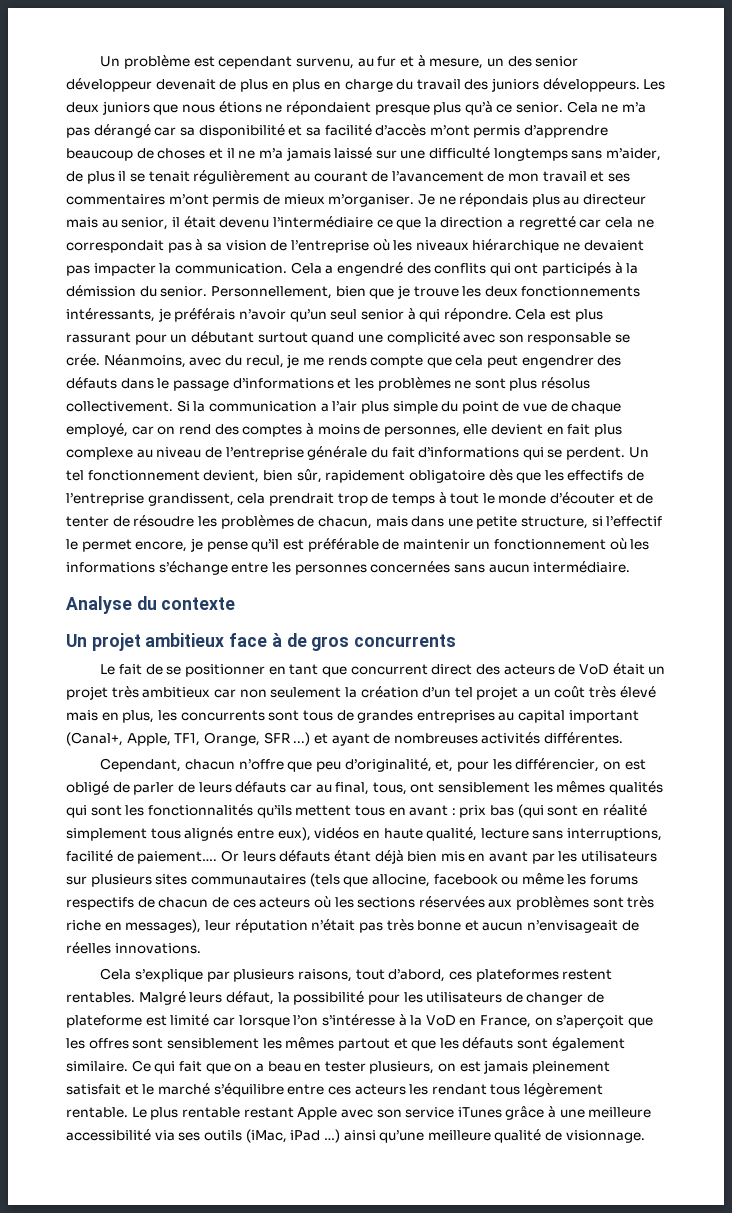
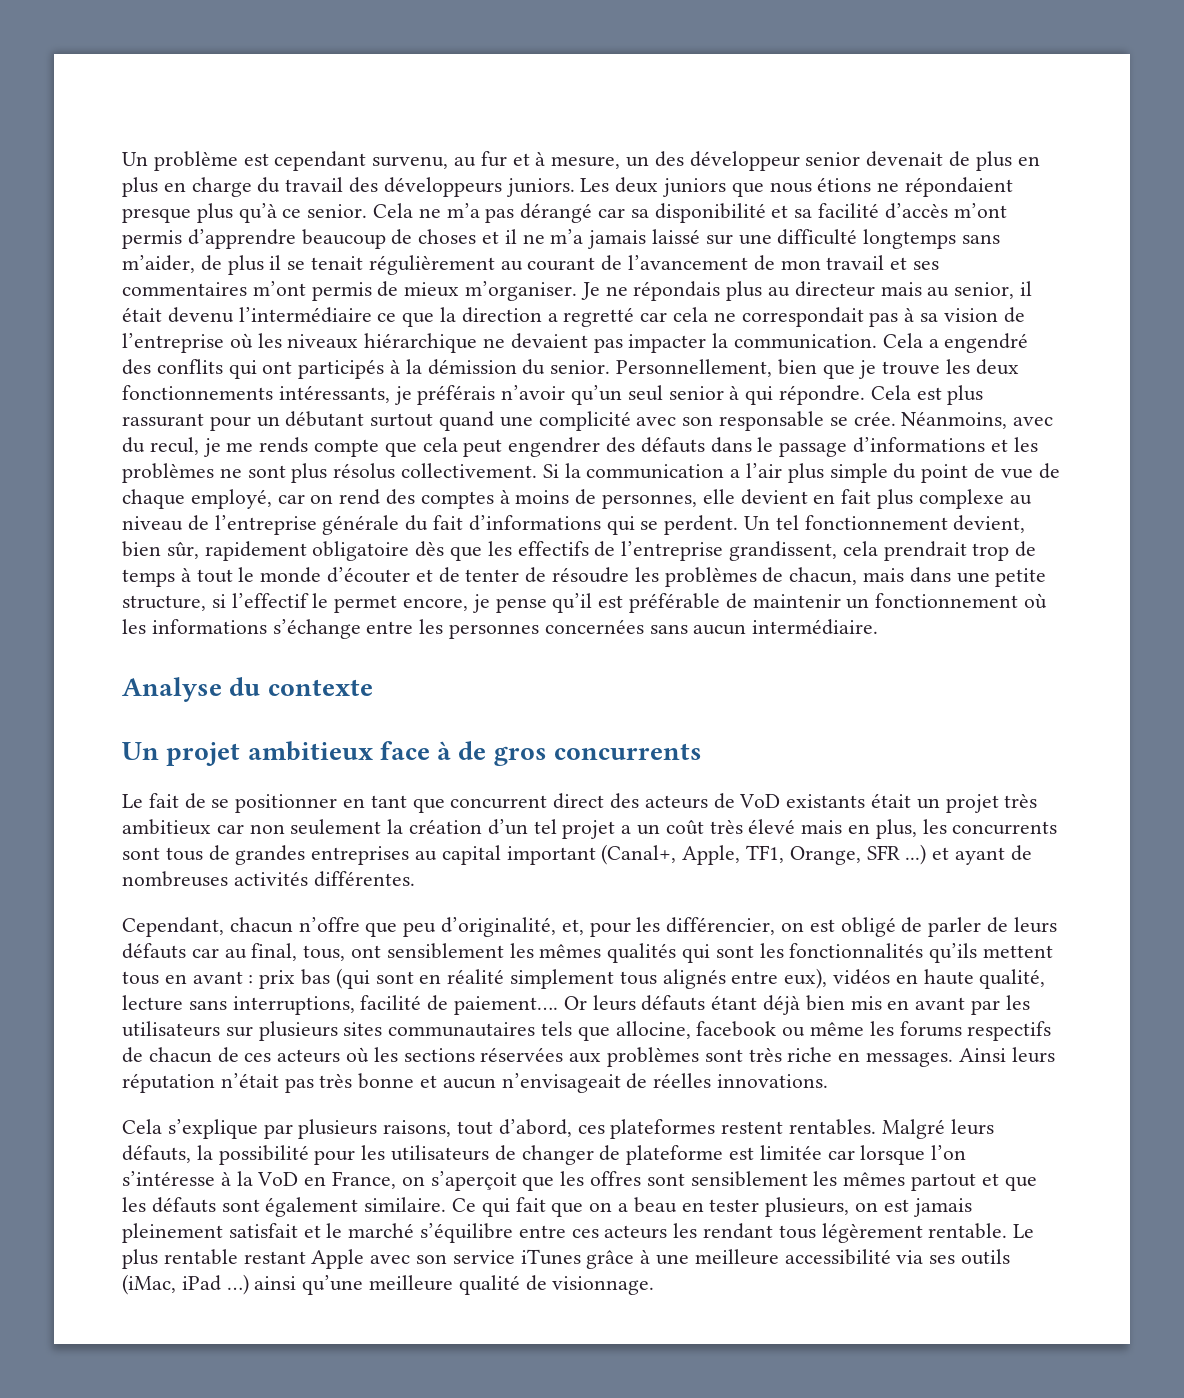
- Un problème est cependant survenu, au fur et à mesure, un des senior développeur devenait de plus en plus en charge du travail des juniors développeurs.
+ Un problème est cependant survenu, au fur et à mesure, un des développeur senior devenait de plus en plus en charge du travail des développeurs juniors.
- Le fait de se positionner en tant que concurrent direct des acteurs de VoD était un projet très ambitieux car non seulement la création d’un tel projet a un coût très élevé mais en plus, les concurrents sont tous de grandes entreprises au capital important (Canal+, Apple, TF1, Orange, SFR ...) et ayant de nombreuses activités différentes.
+ Le fait de se positionner en tant que concurrent direct des acteurs de VoD existants était un projet très ambitieux car non seulement la création d’un tel projet a un coût très élevé mais en plus, les concurrents sont tous de grandes entreprises au capital important (Canal+, Apple, TF1, Orange, SFR ...) et ayant de nombreuses activités différentes.
- Or leurs défauts étant déjà bien mis en avant par les utilisateurs sur plusieurs sites communautaires (tels que allocine, facebook ou même les forums respectifs de chacun de ces acteurs où les sections réservées aux problèmes sont très riche en messages), leur réputation n’était pas très bonne et aucun n’envisageait de réelles innovations.
+ Or leurs défauts étant déjà bien mis en avant par les utilisateurs sur plusieurs sites communautaires tels que allocine, facebook ou même les forums respectifs de chacun de ces acteurs où les sections réservées aux problèmes sont très riche en messages. Ainsi leurs réputation n’était pas très bonne et aucun n’envisageait de réelles innovations.
- Malgré leurs défaut, la possibilité pour les utilisateurs de changer de plateforme est limité car lorsque l’on s’intéresse à la VoD en France, on s’aperçoit que les offres sont sensiblement les mêmes partout et que les défauts sont également similaire.
+ Malgré leurs défauts, la possibilité pour les utilisateurs de changer de plateforme est limitée car lorsque l’on s’intéresse à la VoD en France, on s’aperçoit que les offres sont sensiblement les mêmes partout et que les défauts sont également similaire.

